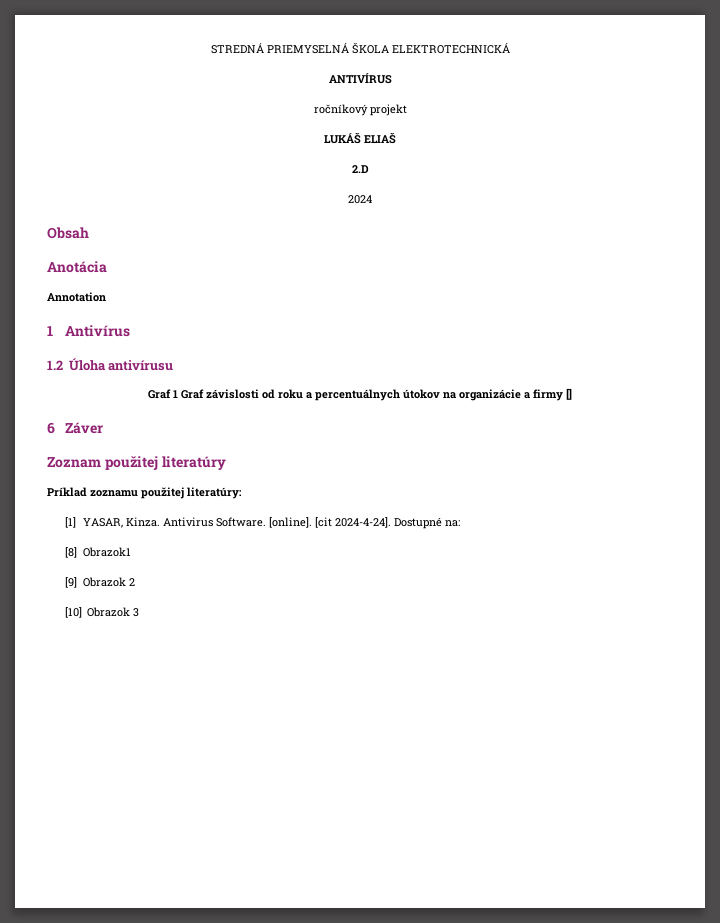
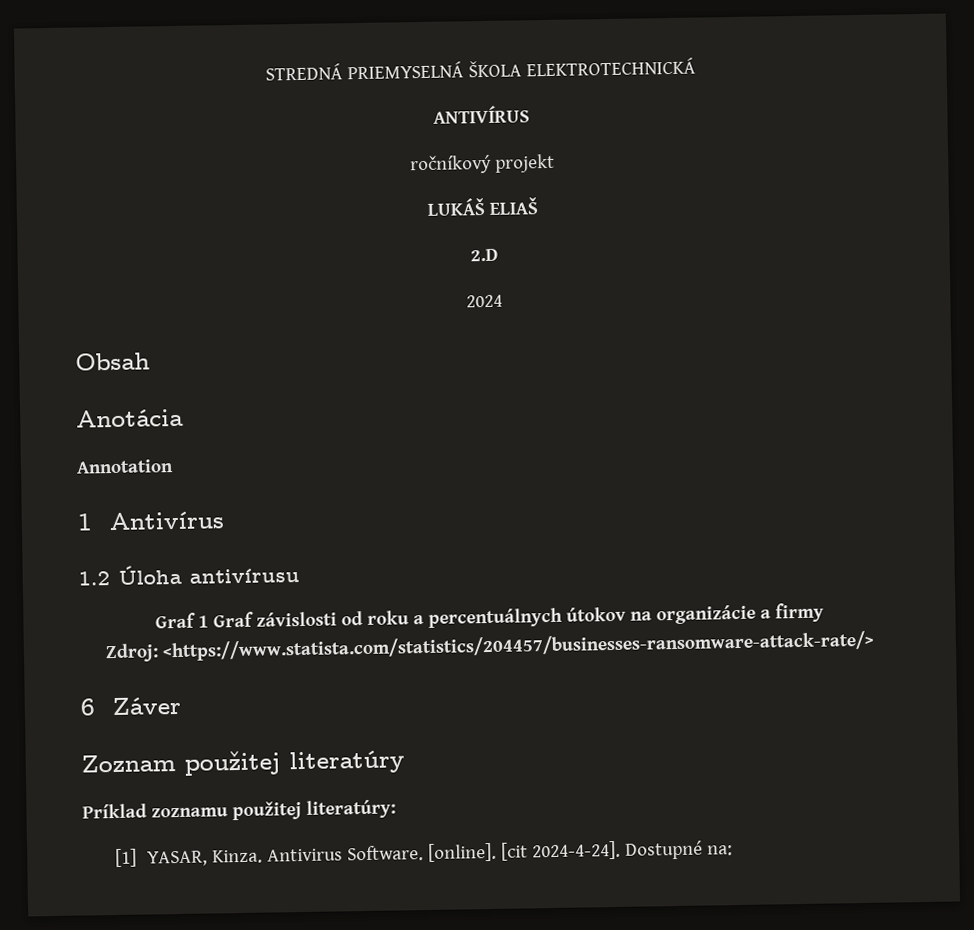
- Graf 1 Graf závislosti od roku a percentuálnych útokov na organizácie a firmy []
+ Graf 1 Graf závislosti od roku a percentuálnych útokov na organizácie a firmy
+ Zdroj: <https://www.statista.com/statistics/204457/businesses-ransomware-attack-rate/>
- [8] Obrazok1
- [9] Obrazok 2
- [10] Obrazok 3

